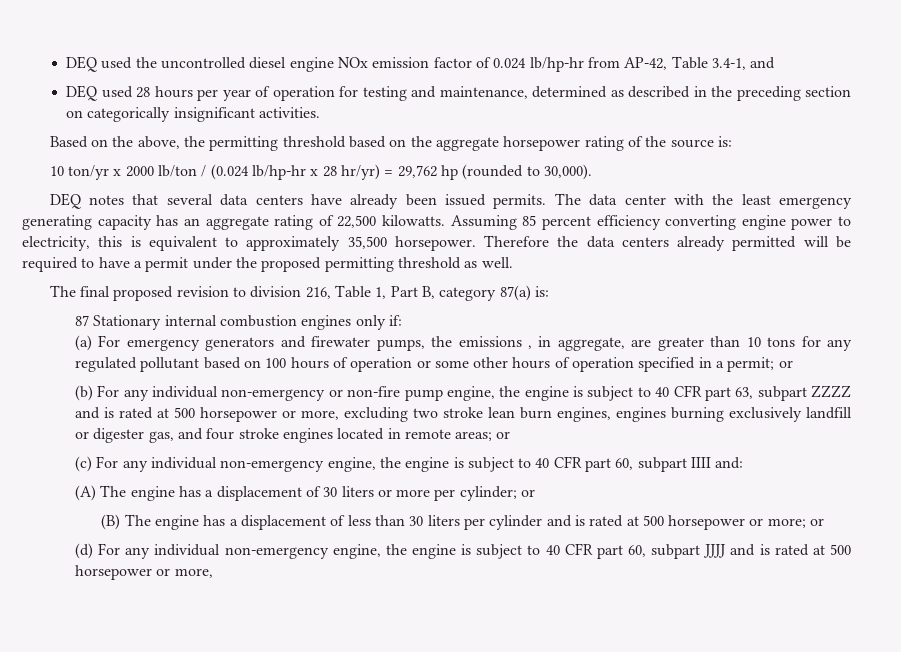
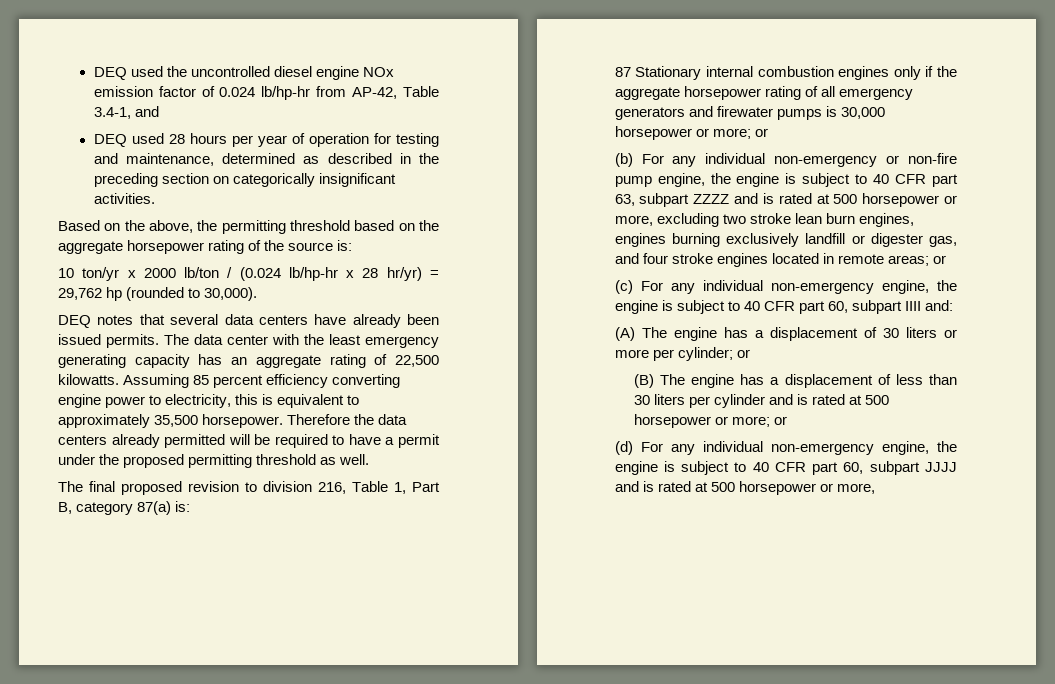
- 87 Stationary internal combustion engines only if:
- (a) For emergency generators and firewater pumps, the emissions , in aggregate, are greater than 10 tons for any regulated pollutant based on 100 hours of operation or some other hours of operation specified in a permit; or
+ 87 Stationary internal combustion engines only if the aggregate horsepower rating of all emergency generators and firewater pumps is 30,000 horsepower or more; or

